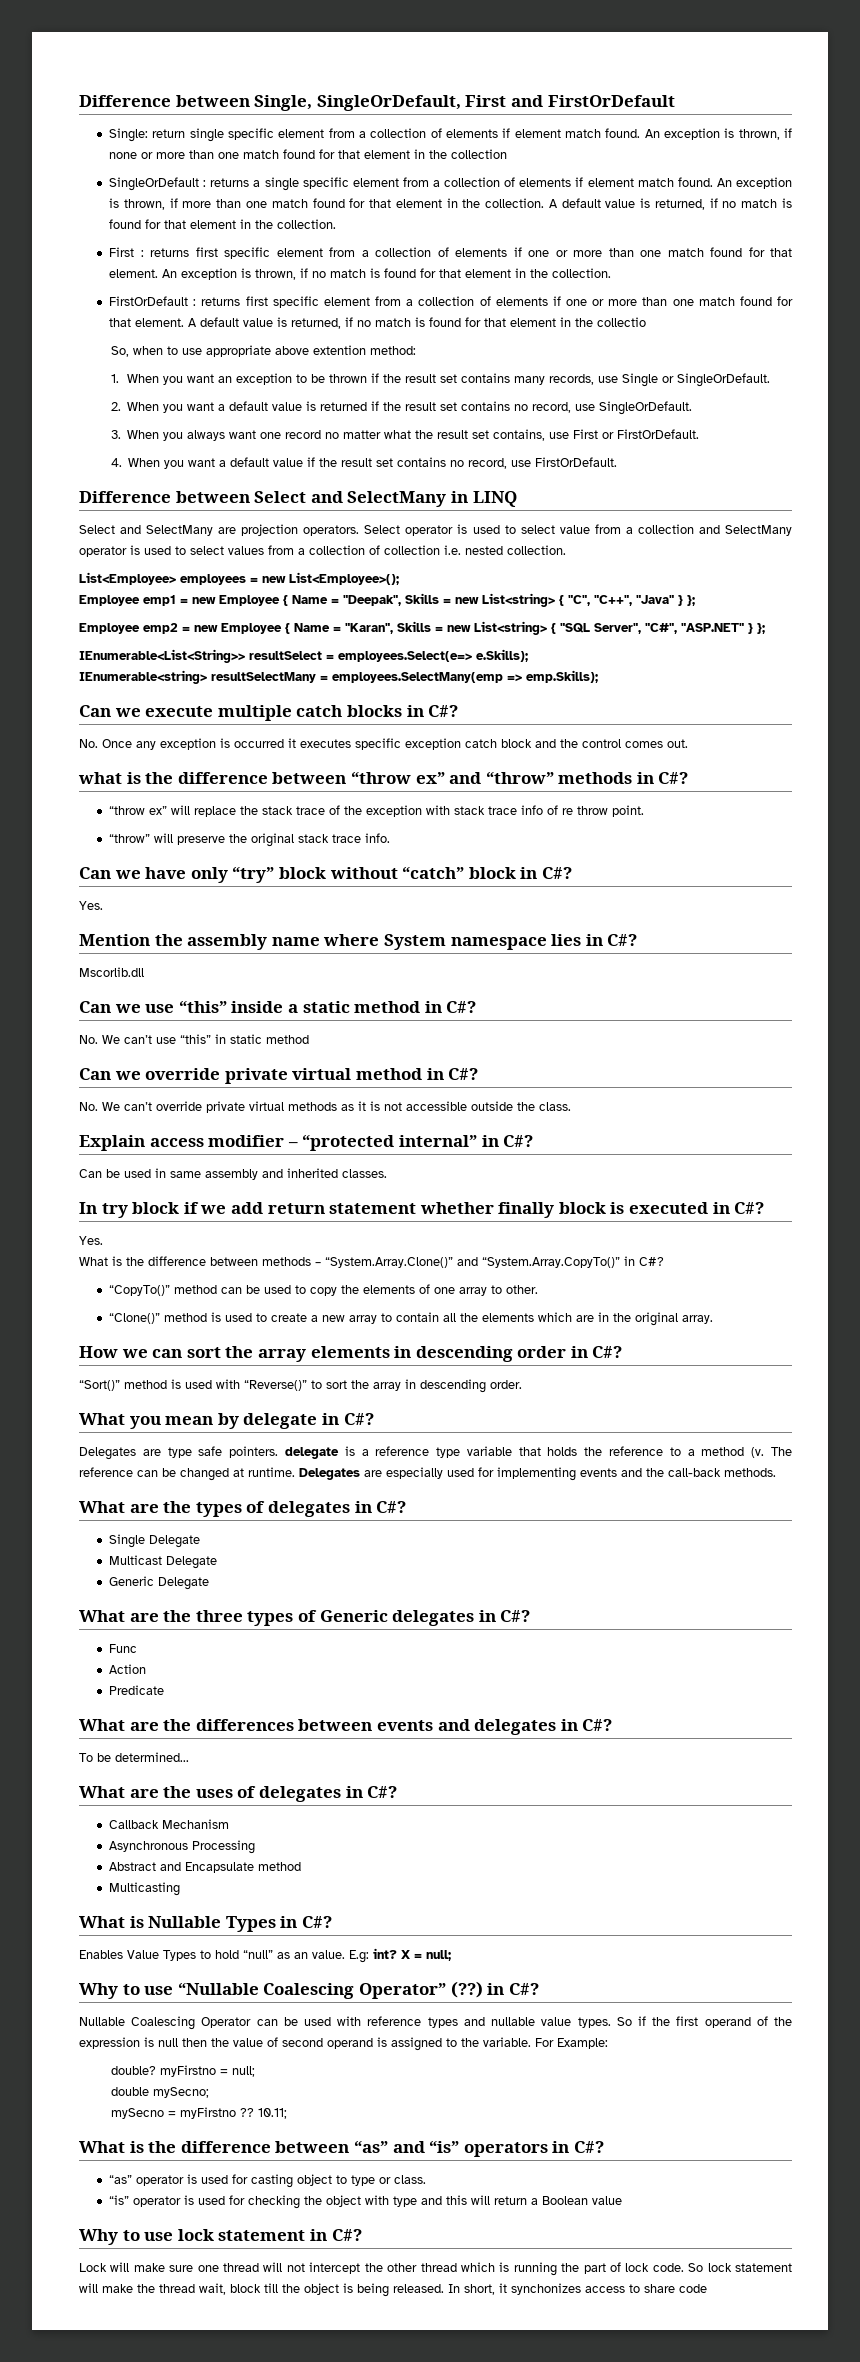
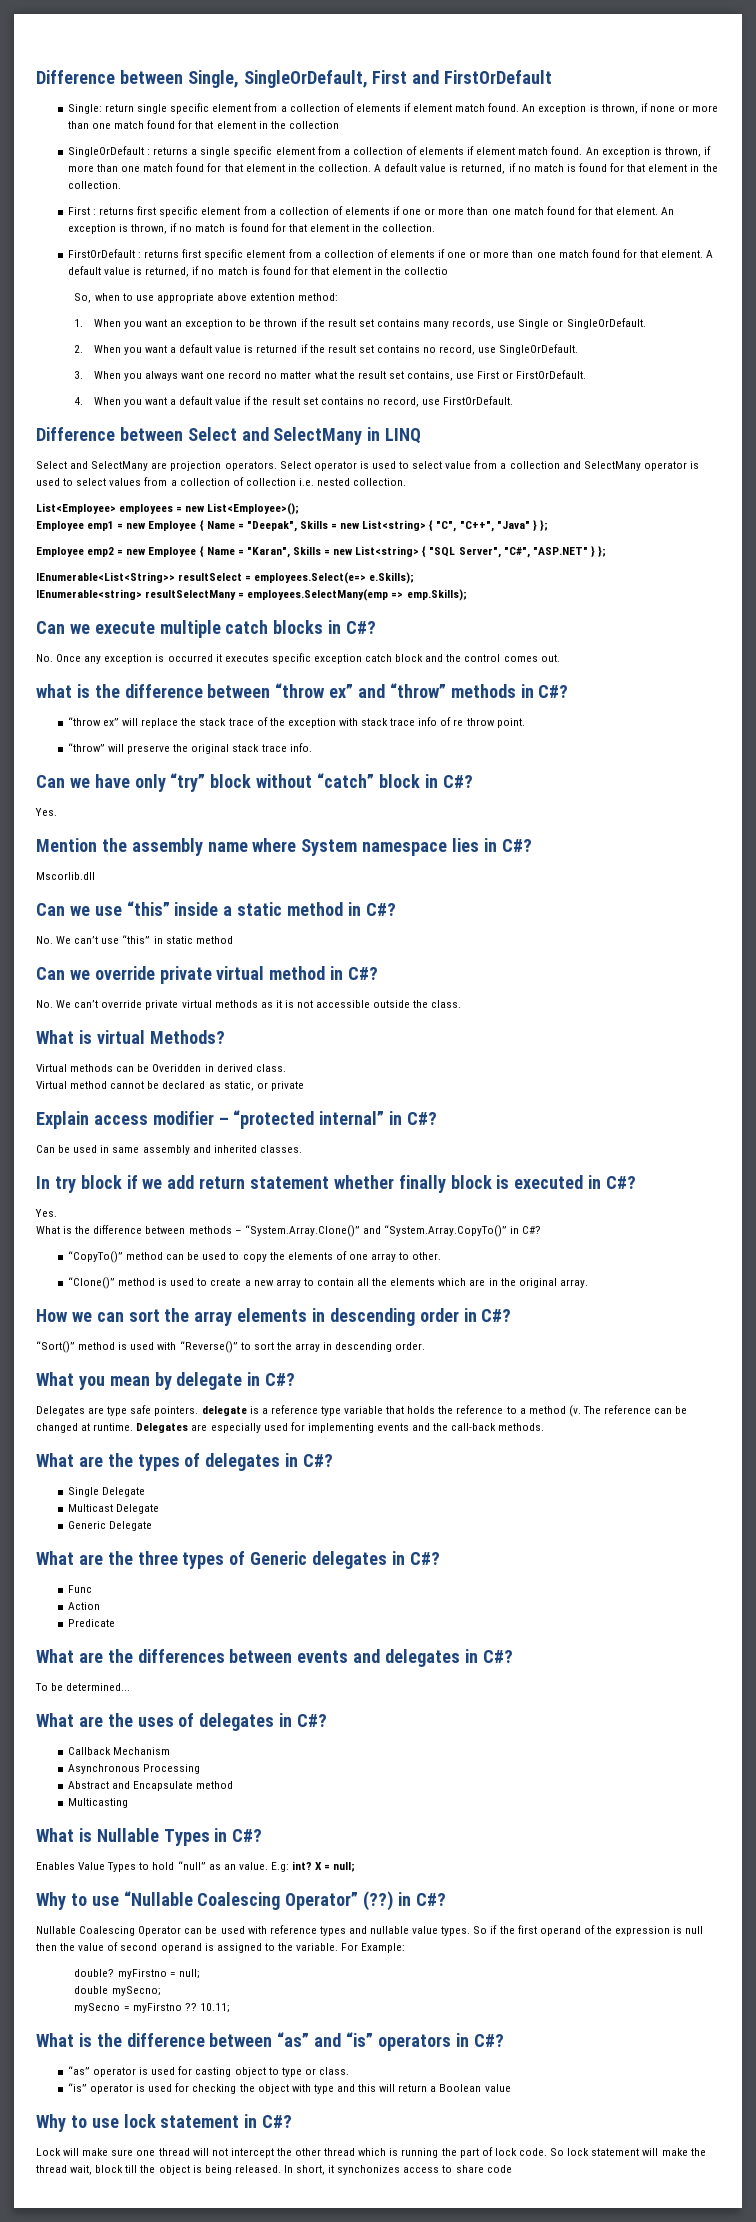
+ What is virtual Methods?
+ Virtual methods can be Overidden in derived class.
+ Virtual method cannot be declared as static, or private

